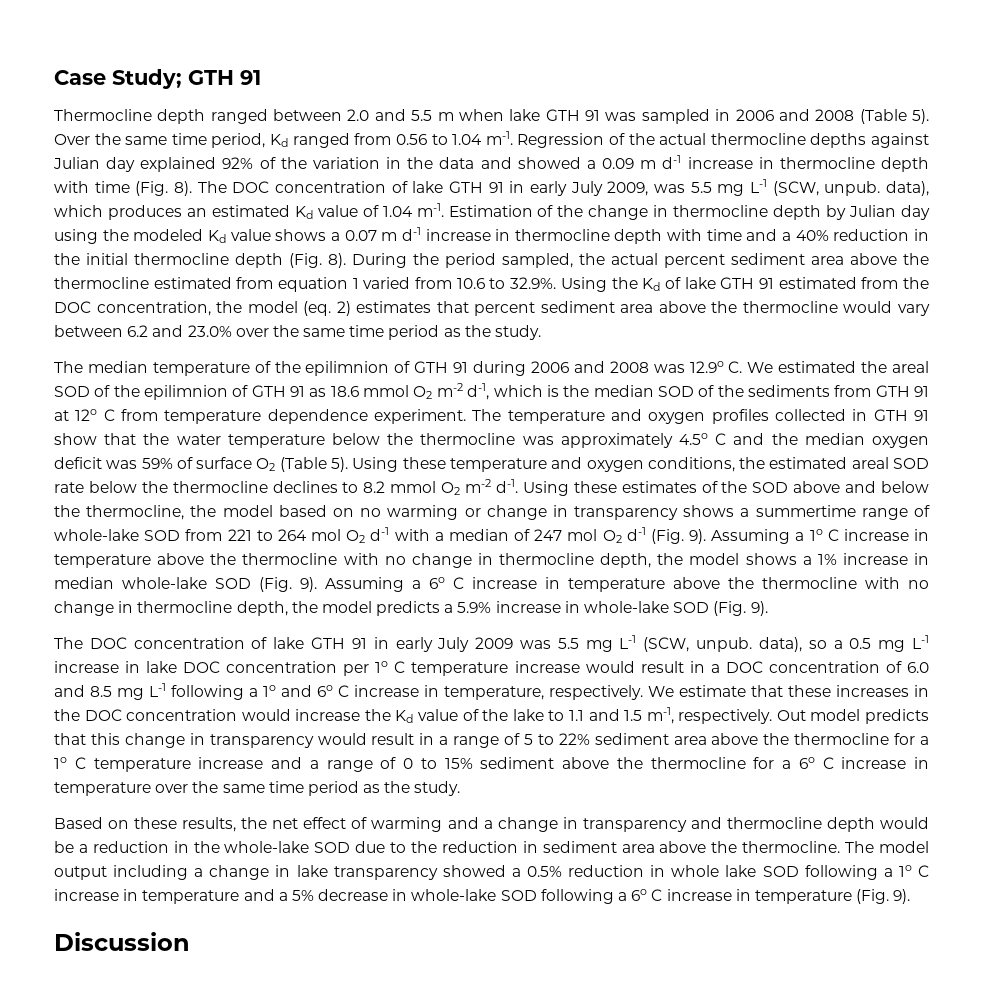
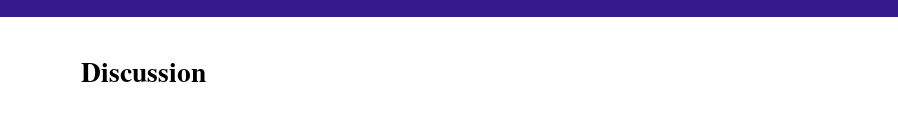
- Case Study; GTH 91
- Thermocline depth ranged between 2.0 and 5.5 m when lake GTH 91 was sampled in 2006 and 2008 (Table 5). Over the same time period, Kd ranged from 0.56 to 1.04 m-1. Regression of the actual thermocline depths against Julian day explained 92% of the variation in the data and showed a 0.09 m d-1 increase in thermocline depth with time (Fig. 8). The DOC concentration of lake GTH 91 in early July 2009, was 5.5 mg L-1 (SCW, unpub. data), which produces an estimated Kd value of 1.04 m-1. Estimation of the change in thermocline depth by Julian day using the modeled Kd value shows a 0.07 m d-1 increase in thermocline depth with time and a 40% reduction in the initial thermocline depth (Fig. 8). During the period sampled, the actual percent sediment area above the thermocline estimated from equation 1 varied from 10.6 to 32.9%. Using the Kd of lake GTH 91 estimated from the DOC concentration, the model (eq. 2) estimates that percent sediment area above the thermocline would vary between 6.2 and 23.0% over the same time period as the study.
- The median temperature of the epilimnion of GTH 91 during 2006 and 2008 was 12.9o C. We estimated the areal SOD of the epilimnion of GTH 91 as 18.6 mmol O2 m-2 d-1, which is the median SOD of the sediments from GTH 91 at 12o C from temperature dependence experiment. The temperature and oxygen profiles collected in GTH 91 show that the water temperature below the thermocline was approximately 4.5o C and the median oxygen deficit was 59% of surface O2 (Table 5). Using these temperature and oxygen conditions, the estimated areal SOD rate below the thermocline declines to 8.2 mmol O2 m-2 d-1. Using these estimates of the SOD above and below the thermocline, the model based on no warming or change in transparency shows a summertime range of whole-lake SOD from 221 to 264 mol O2 d-1 with a median of 247 mol O2 d-1 (Fig. 9). Assuming a 1o C increase in temperature above the thermocline with no change in thermocline depth, the model shows a 1% increase in median whole-lake SOD (Fig. 9). Assuming a 6o C increase in temperature above the thermocline with no change in thermocline depth, the model predicts a 5.9% increase in whole-lake SOD (Fig. 9).
- The DOC concentration of lake GTH 91 in early July 2009 was 5.5 mg L-1 (SCW, unpub. data), so a 0.5 mg L-1 increase in lake DOC concentration per 1o C temperature increase would result in a DOC concentration of 6.0 and 8.5 mg L-1 following a 1o and 6o C increase in temperature, respectively. We estimate that these increases in the DOC concentration would increase the Kd value of the lake to 1.1 and 1.5 m-1, respectively. Out model predicts that this change in transparency would result in a range of 5 to 22% sediment area above the thermocline for a 1o C temperature increase and a range of 0 to 15% sediment above the thermocline for a 6o C increase in temperature over the same time period as the study.
- Based on these results, the net effect of warming and a change in transparency and thermocline depth would be a reduction in the whole-lake SOD due to the reduction in sediment area above the thermocline. The model output including a change in lake transparency showed a 0.5% reduction in whole lake SOD following a 1o C increase in temperature and a 5% decrease in whole-lake SOD following a 6o C increase in temperature (Fig. 9).

